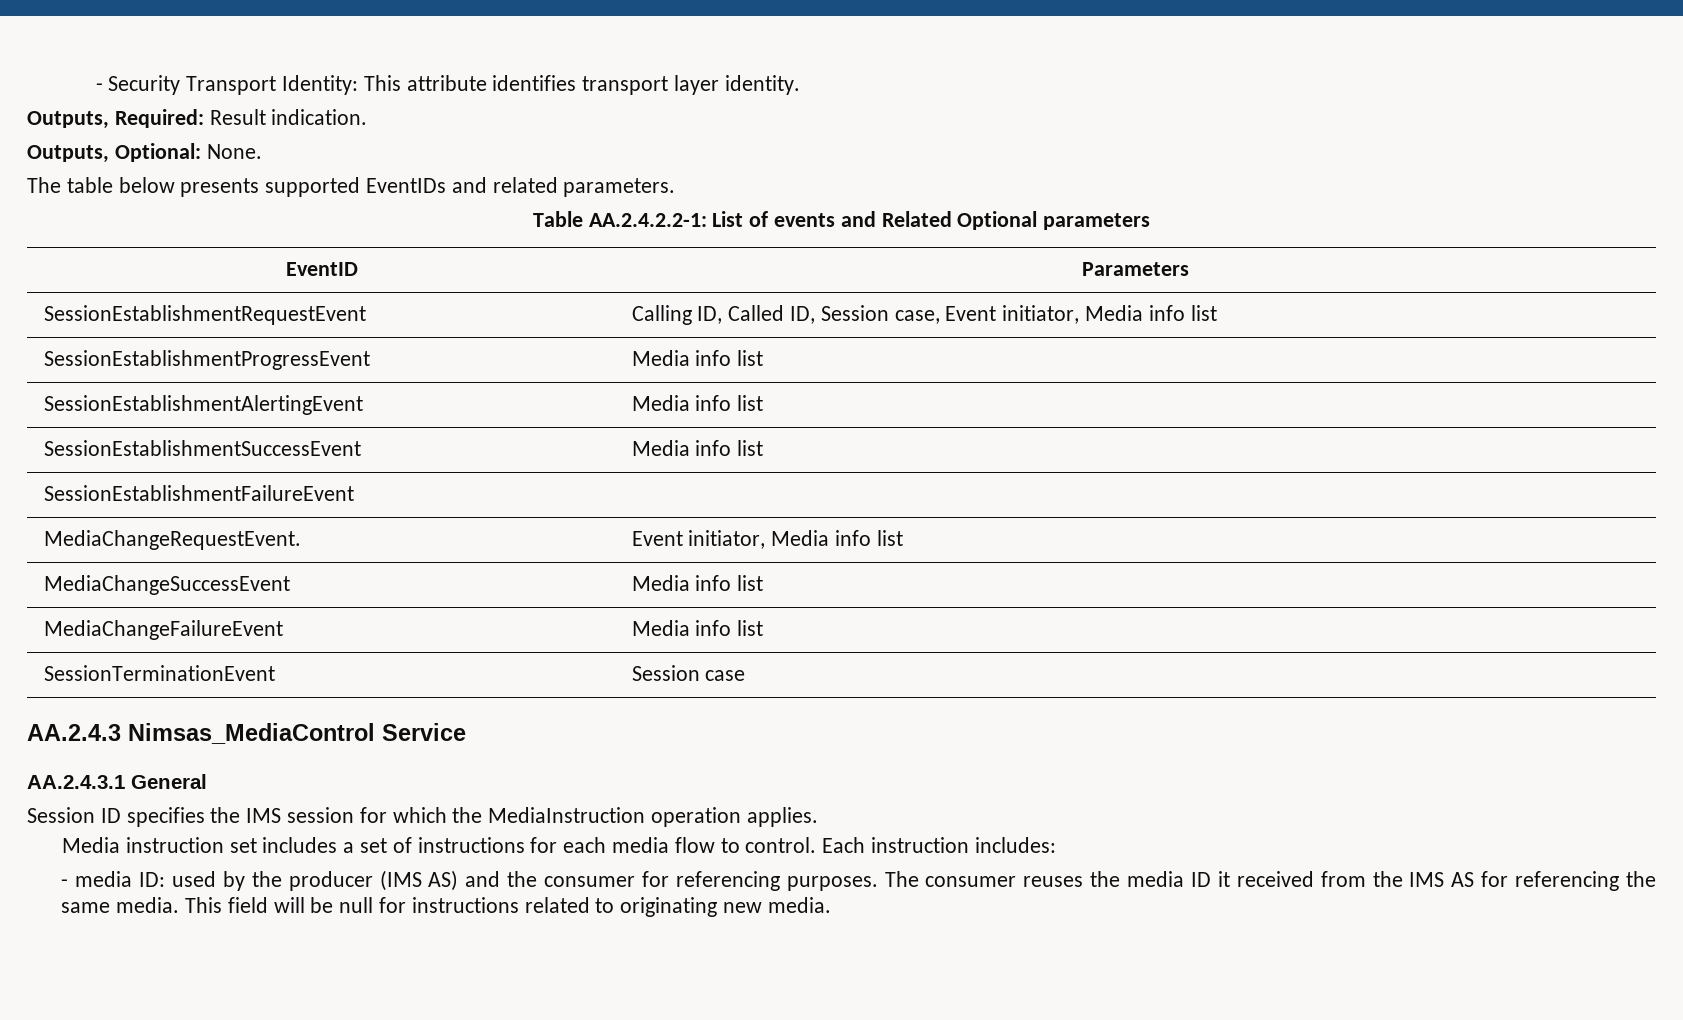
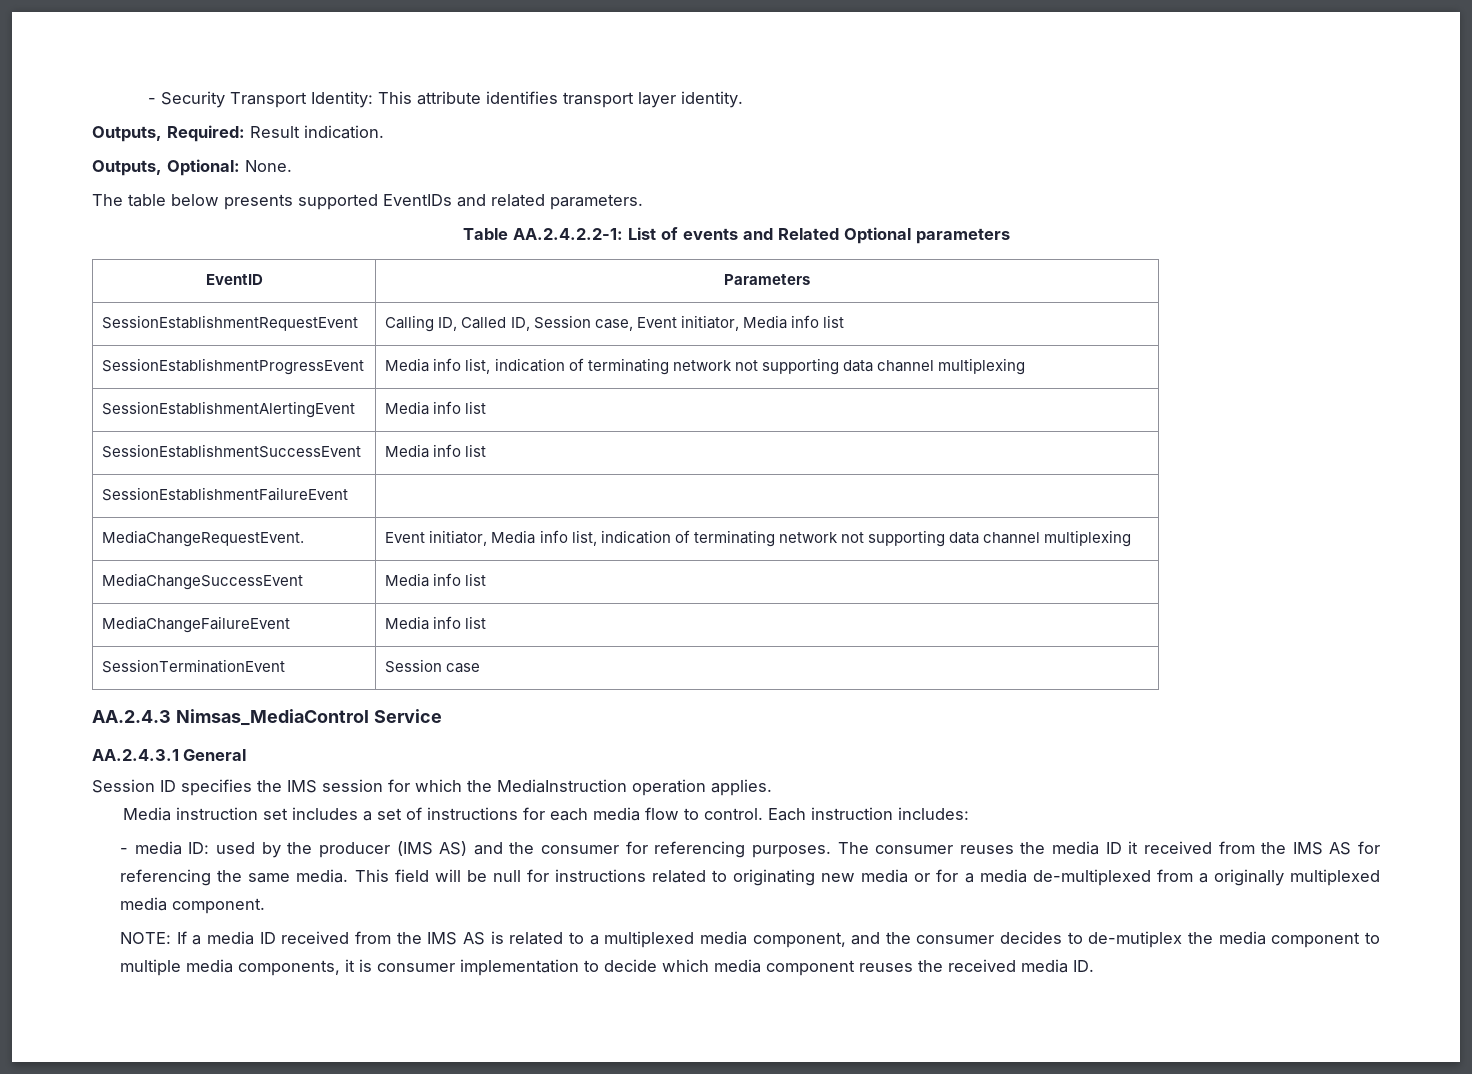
- SessionEstablishmentProgressEvent | Media info list
+ SessionEstablishmentProgressEvent | Media info list, indication of terminating network not supporting data channel multiplexing
- MediaChangeRequestEvent. | Event initiator, Media info list
+ MediaChangeRequestEvent. | Event initiator, Media info list, indication of terminating network not supporting data channel multiplexing
- This field will be null for instructions related to originating new media.
+ This field will be null for instructions related to originating new media or for a media de-multiplexed from a originally multiplexed media component.
+ NOTE: If a media ID received from the IMS AS is related to a multiplexed media component, and the consumer decides to de-mutiplex the media component to multiple media components, it is consumer implementation to decide which media component reuses the received media ID.

